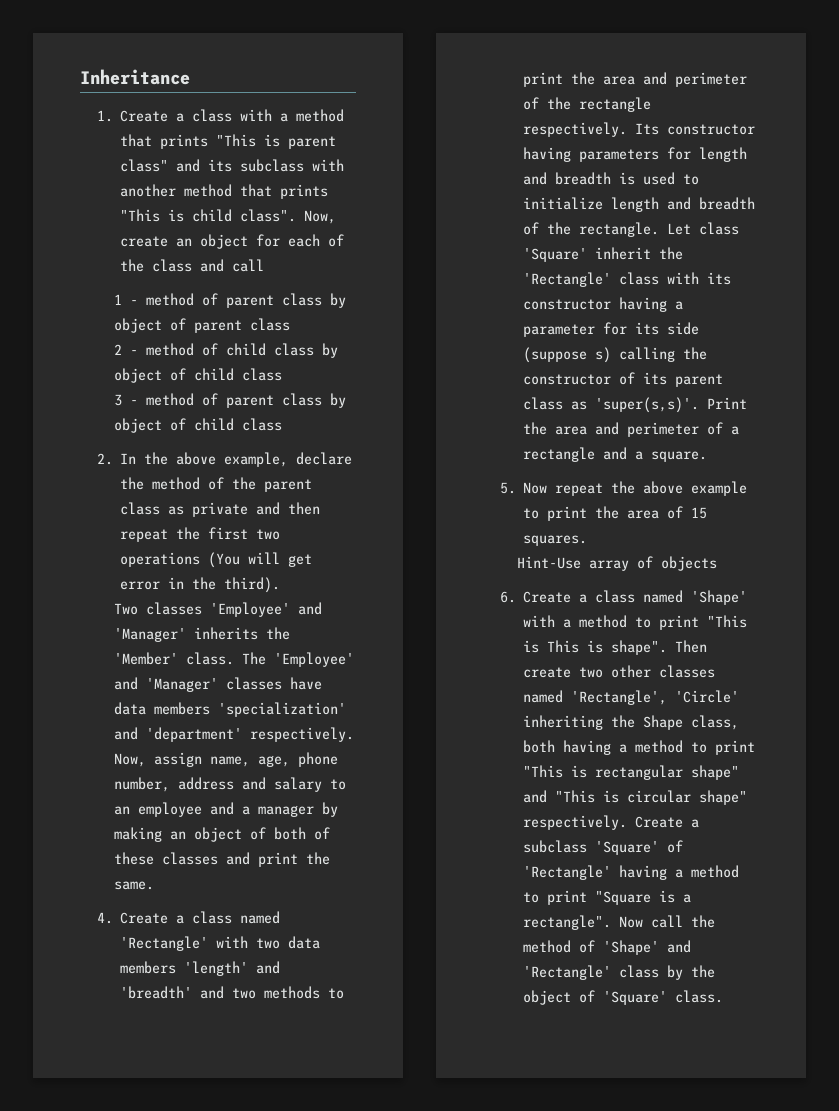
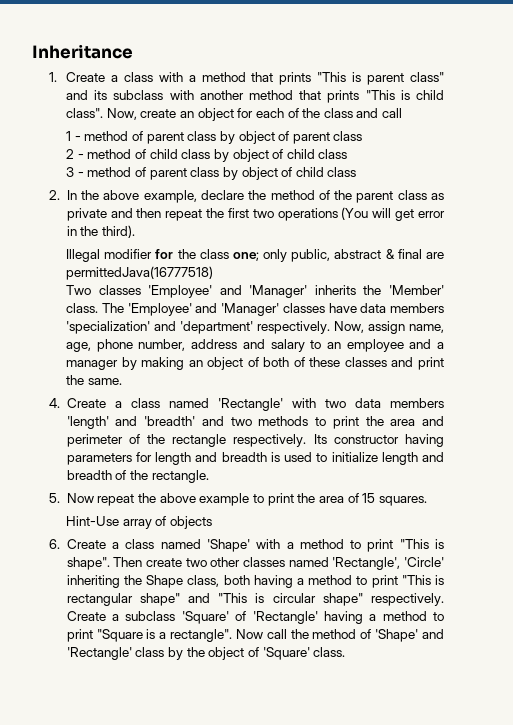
+ Illegal modifier for the class one; only public, abstract & final are permittedJava(16777518)
- Let class 'Square' inherit the 'Rectangle' class with its constructor having a parameter for its side (suppose s) calling the constructor of its parent class as 'super(s,s)'. Print the area and perimeter of a rectangle and a square.
- 6. Create a class named 'Shape' with a method to print "This is This is shape".
+ 6. Create a class named 'Shape' with a method to print "This is shape".

